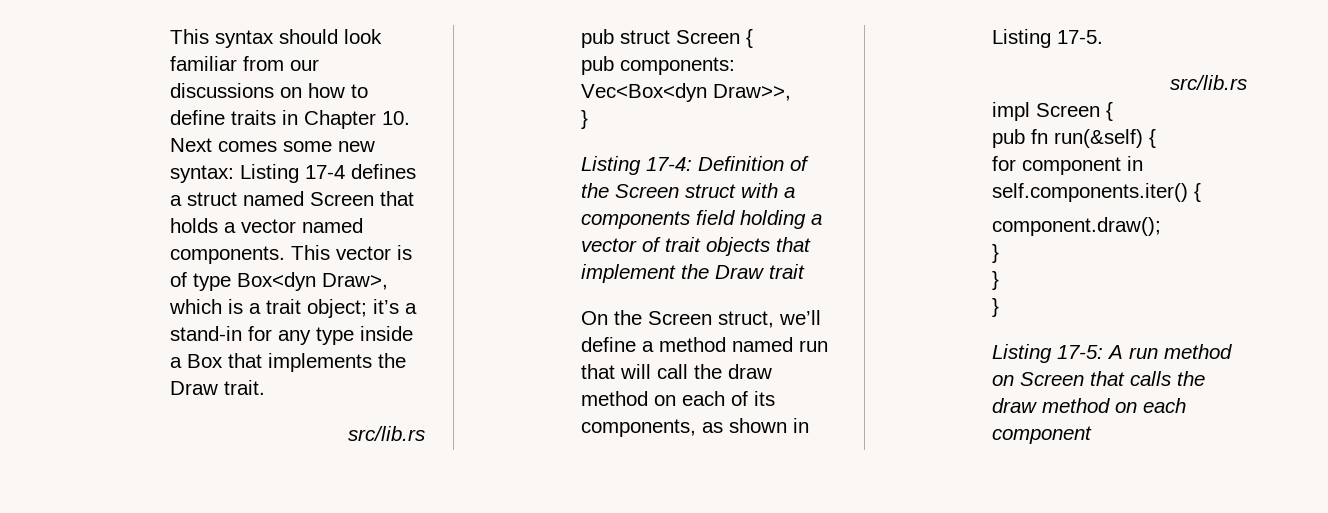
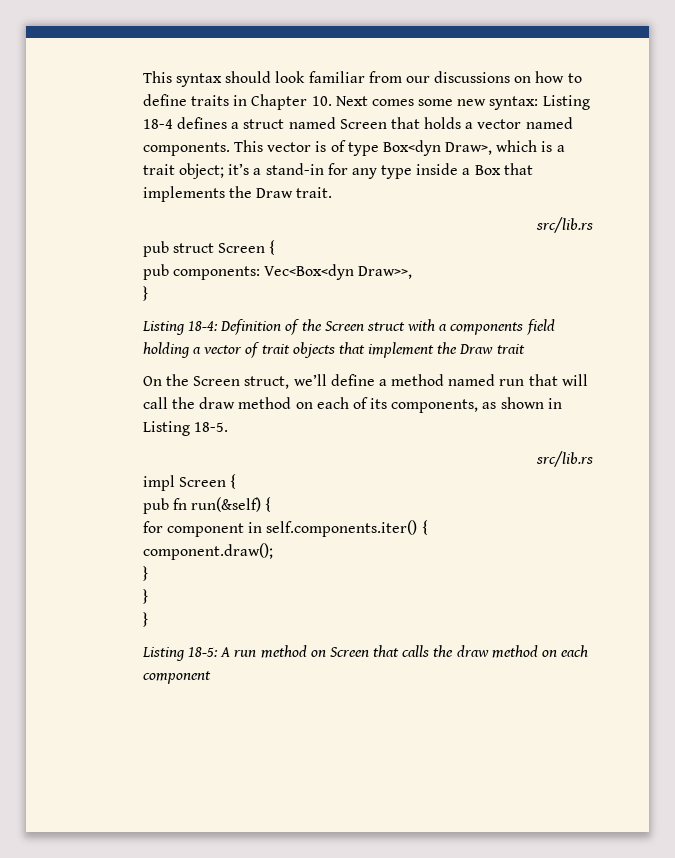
- This syntax should look familiar from our discussions on how to define traits in Chapter 10. Next comes some new syntax: Listing 17-4 defines a struct named Screen that holds a vector named components.
+ This syntax should look familiar from our discussions on how to define traits in Chapter 10. Next comes some new syntax: Listing 18-4 defines a struct named Screen that holds a vector named components.
- Listing 17-4: Definition of the Screen struct with a components field holding a vector of trait objects that implement the Draw trait
+ Listing 18-4: Definition of the Screen struct with a components field holding a vector of trait objects that implement the Draw trait
- On the Screen struct, we’ll define a method named run that will call the draw method on each of its components, as shown in Listing 17-5.
+ On the Screen struct, we’ll define a method named run that will call the draw method on each of its components, as shown in Listing 18-5.
- Listing 17-5: A run method on Screen that calls the draw method on each component
+ Listing 18-5: A run method on Screen that calls the draw method on each component

